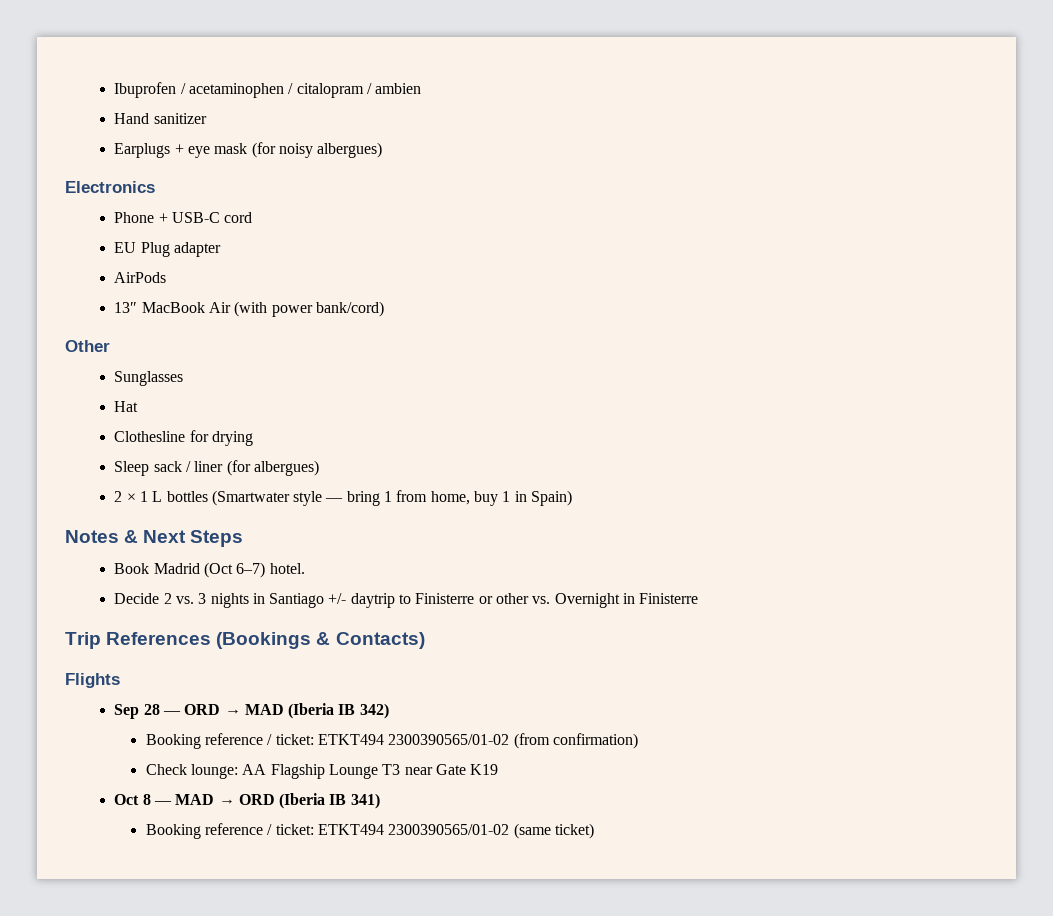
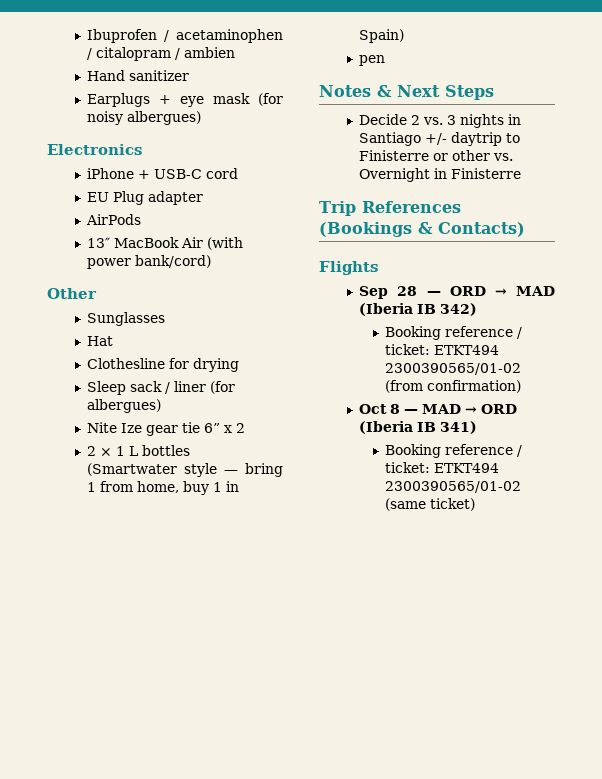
- Phone + USB-C cord
+ iPhone + USB-C cord
+ Nite Ize gear tie 6” x 2
+ pen
- Book Madrid (Oct 6–7) hotel.
- Check lounge: AA Flagship Lounge T3 near Gate K19

